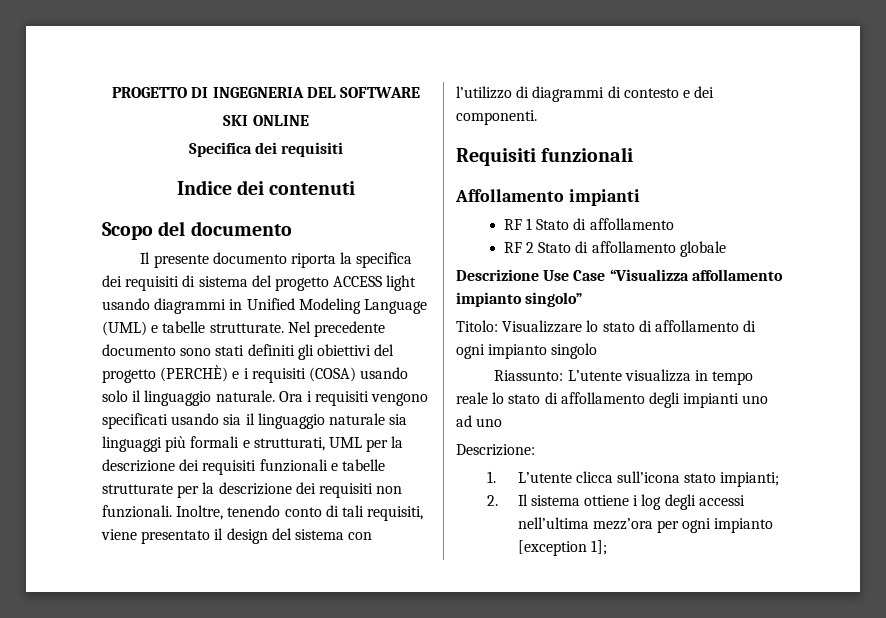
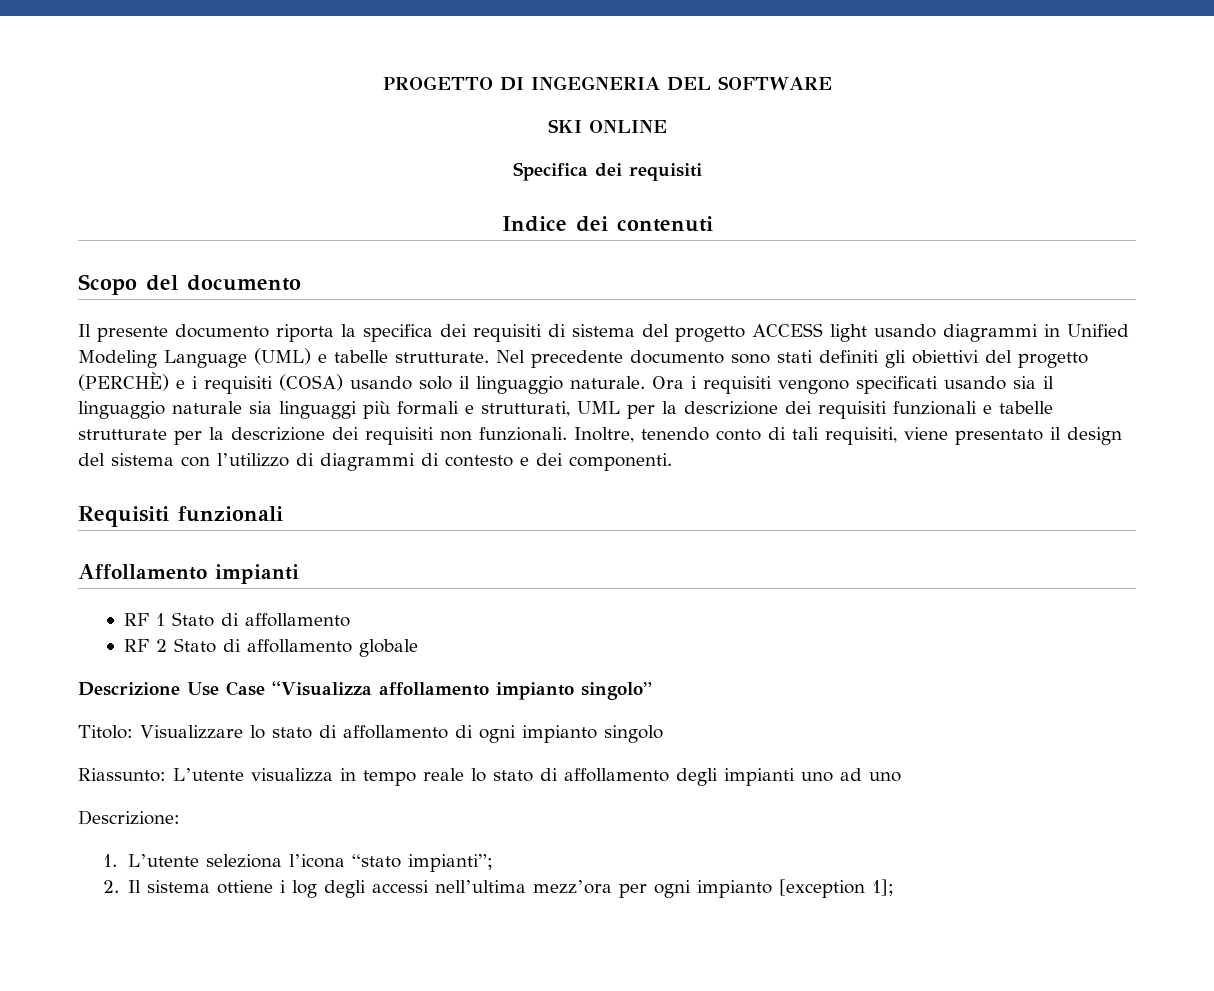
- 1. L’utente clicca sull’icona stato impianti;
+ 1. L’utente seleziona l’icona “stato impianti”;

